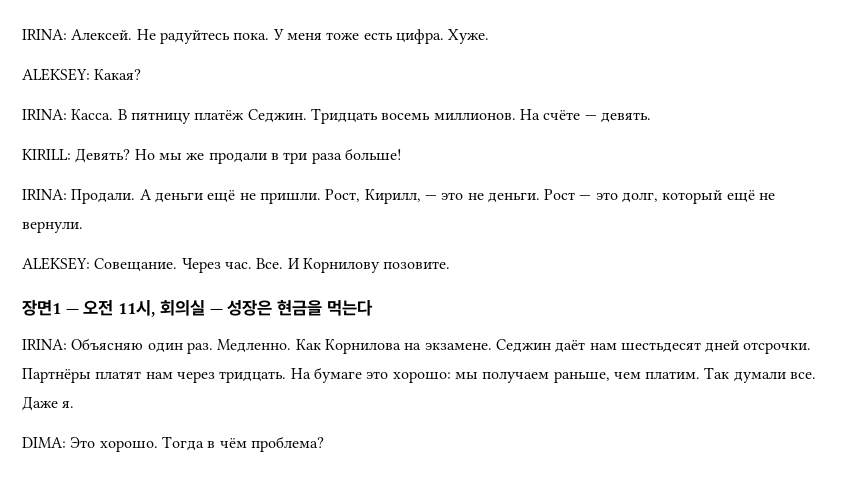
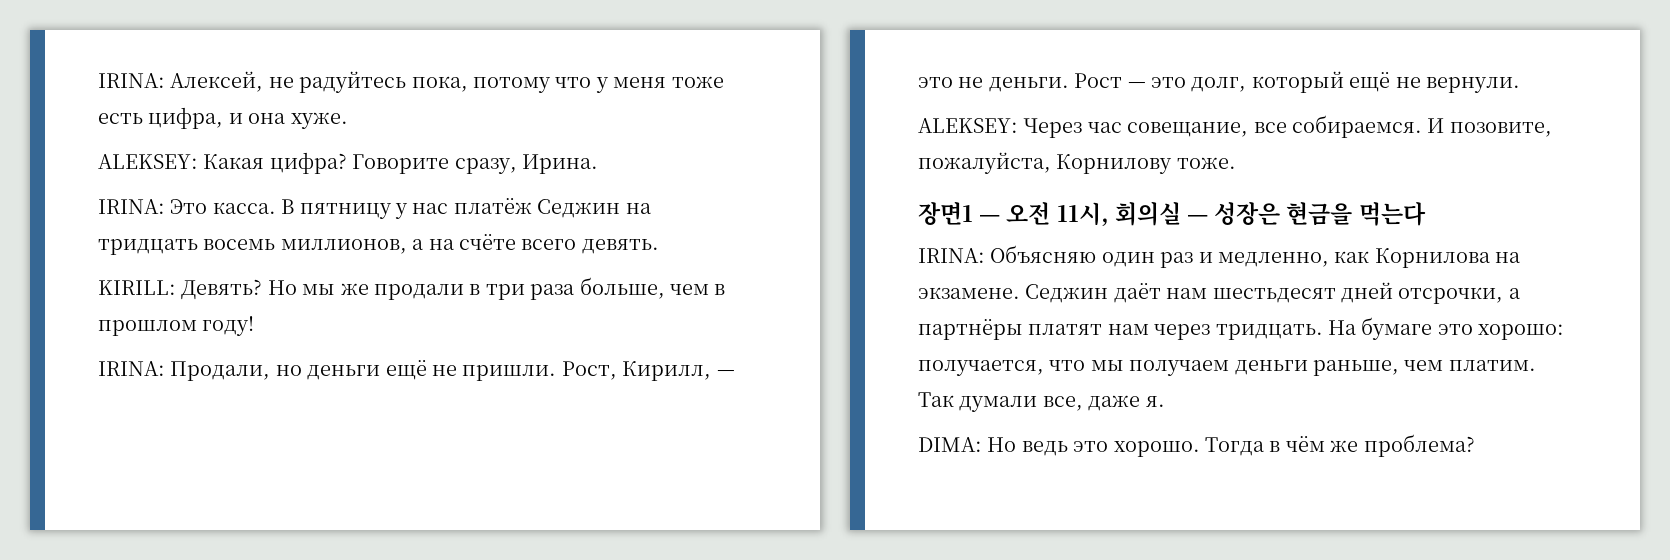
- IRINA: Алексей. Не радуйтесь пока. У меня тоже есть цифра. Хуже.
- ALEKSEY: Какая?
- IRINA: Касса. В пятницу платёж Седжин. Тридцать восемь миллионов. На счёте — девять.
+ IRINA: Алексей, не радуйтесь пока, потому что у меня тоже есть цифра, и она хуже.
+ ALEKSEY: Какая цифра? Говорите сразу, Ирина.
+ IRINA: Это касса. В пятницу у нас платёж Седжин на тридцать восемь миллионов, а на счёте всего девять.
- Но мы же продали в три раза больше!
- IRINA: Продали. А деньги ещё не пришли.
+ Но мы же продали в три раза больше, чем в прошлом году!
+ IRINA: Продали, но деньги ещё не пришли.
- ALEKSEY: Совещание. Через час. Все. И Корнилову позовите.
+ ALEKSEY: Через час совещание, все собираемся. И позовите, пожалуйста, Корнилову тоже.
- IRINA: Объясняю один раз. Медленно. Как Корнилова на экзамене.
+ IRINA: Объясняю один раз и медленно, как Корнилова на экзамене.
- Седжин даёт нам шестьдесят дней отсрочки. Партнёры платят нам через тридцать.
+ Седжин даёт нам шестьдесят дней отсрочки, а партнёры платят нам через тридцать.
- На бумаге это хорошо: мы получаем раньше, чем платим.
+ На бумаге это хорошо: получается, что мы получаем деньги раньше, чем платим.
- Так думали все. Даже я.
+ Так думали все, даже я.
- DIMA: Это хорошо.
+ DIMA: Но ведь это хорошо.
- Тогда в чём проблема?
+ Тогда в чём же проблема?

